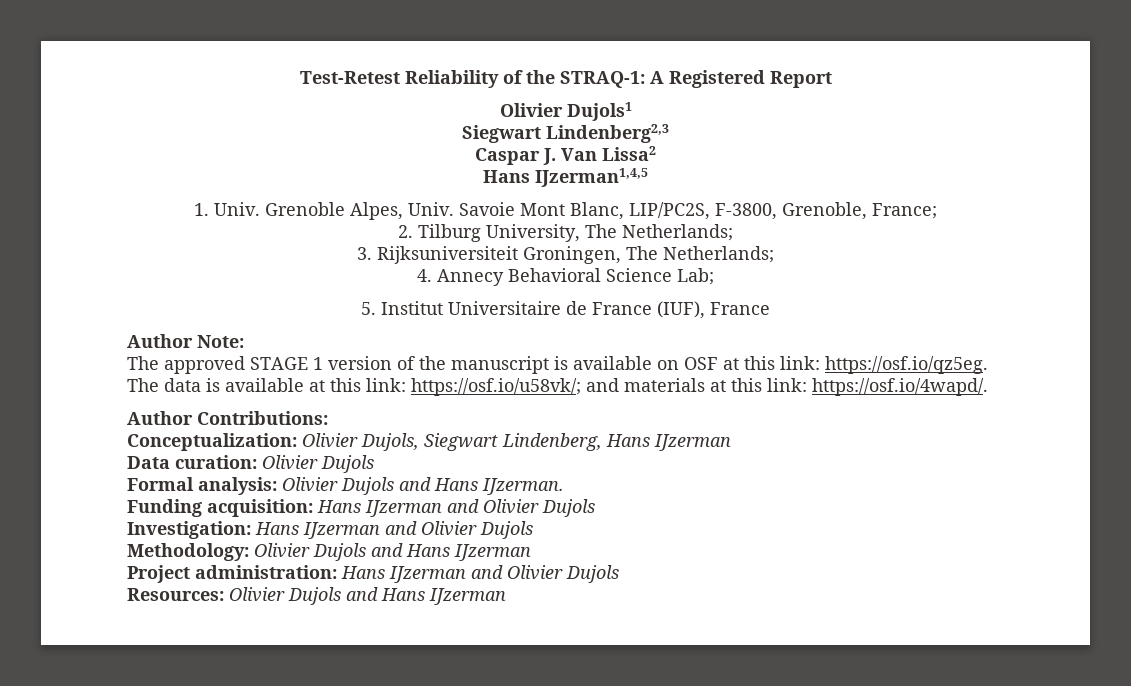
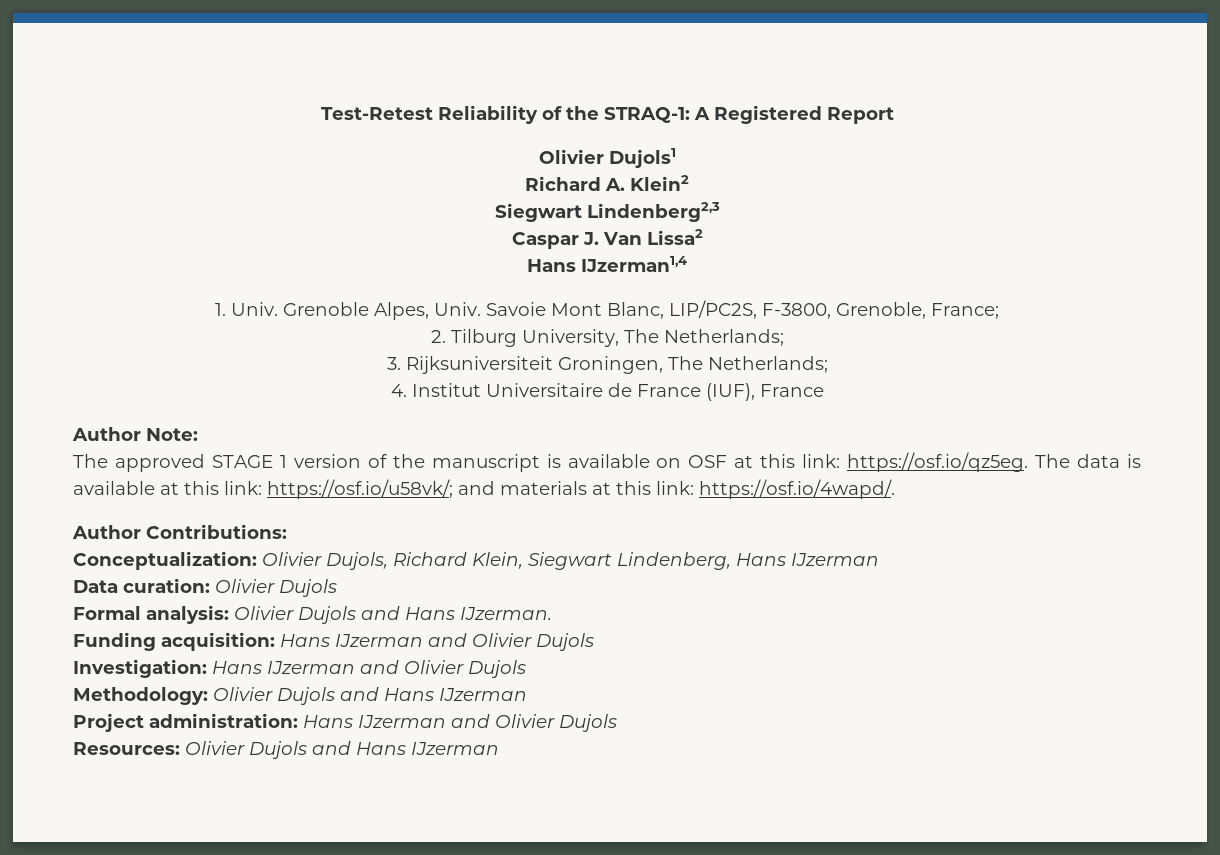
+ Richard A. Klein2
- Hans IJzerman1,4,5
+ Hans IJzerman1,4
- 4. Annecy Behavioral Science Lab;
- 5. Institut Universitaire de France (IUF), France
+ 4. Institut Universitaire de France (IUF), France
- Conceptualization: Olivier Dujols, Siegwart Lindenberg, Hans IJzerman
+ Conceptualization: Olivier Dujols, Richard Klein, Siegwart Lindenberg, Hans IJzerman

